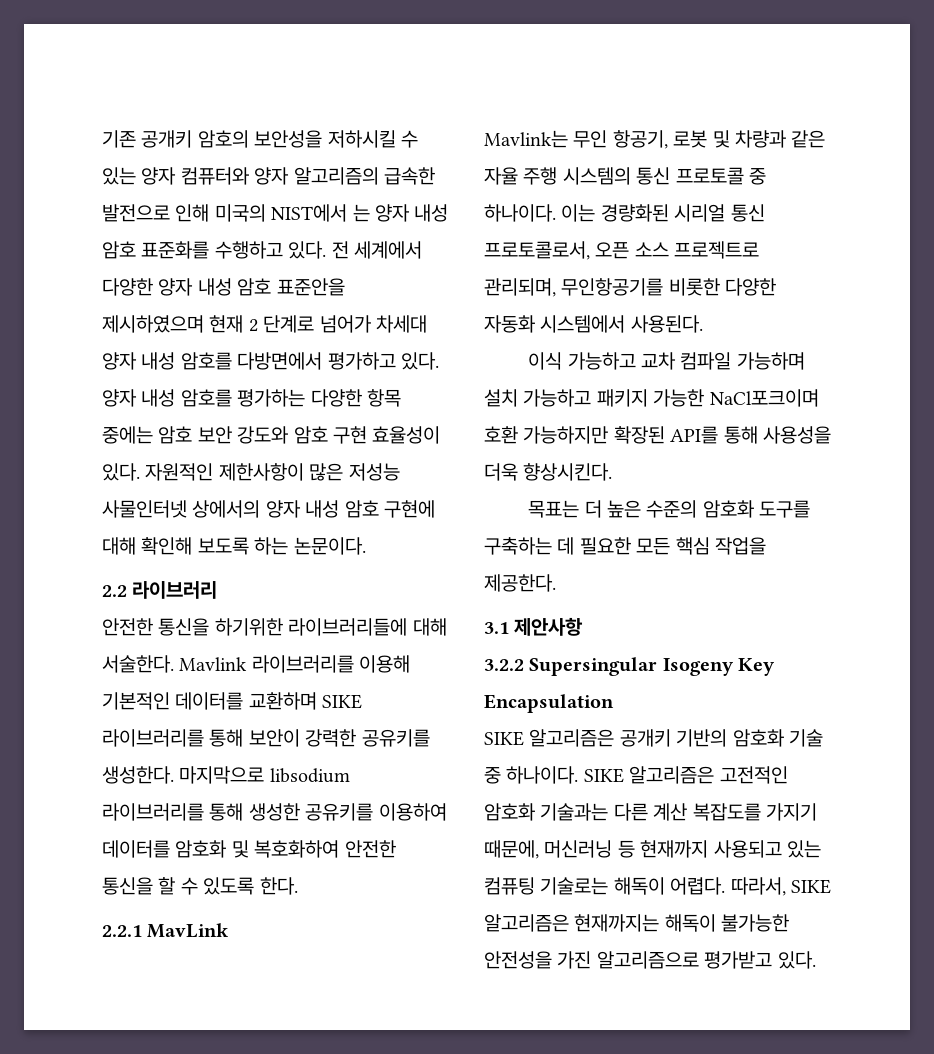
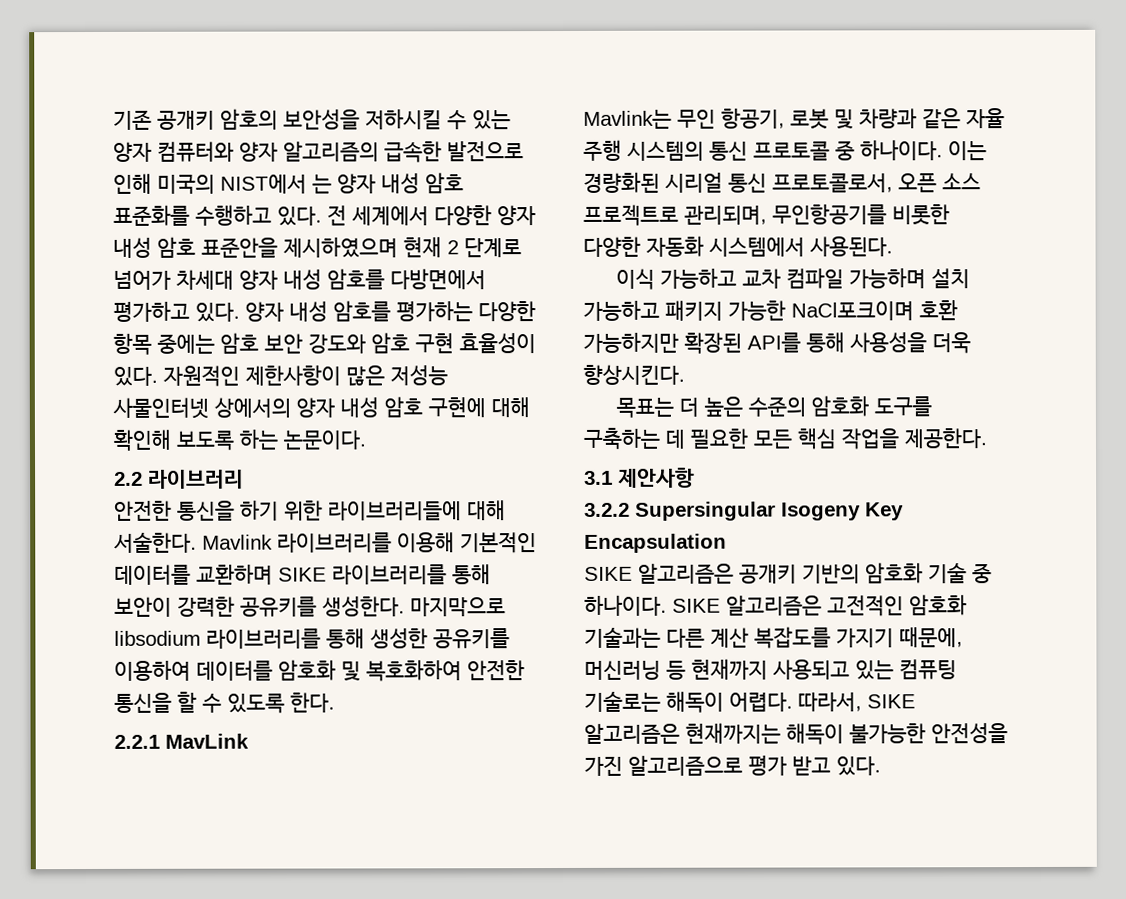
- 안전한 통신을 하기위한 라이브러리들에 대해 서술한다.
+ 안전한 통신을 하기 위한 라이브러리들에 대해 서술한다.
- 따라서, SIKE 알고리즘은 현재까지는 해독이 불가능한 안전성을 가진 알고리즘으로 평가받고 있다.
+ 따라서, SIKE 알고리즘은 현재까지는 해독이 불가능한 안전성을 가진 알고리즘으로 평가 받고 있다.

